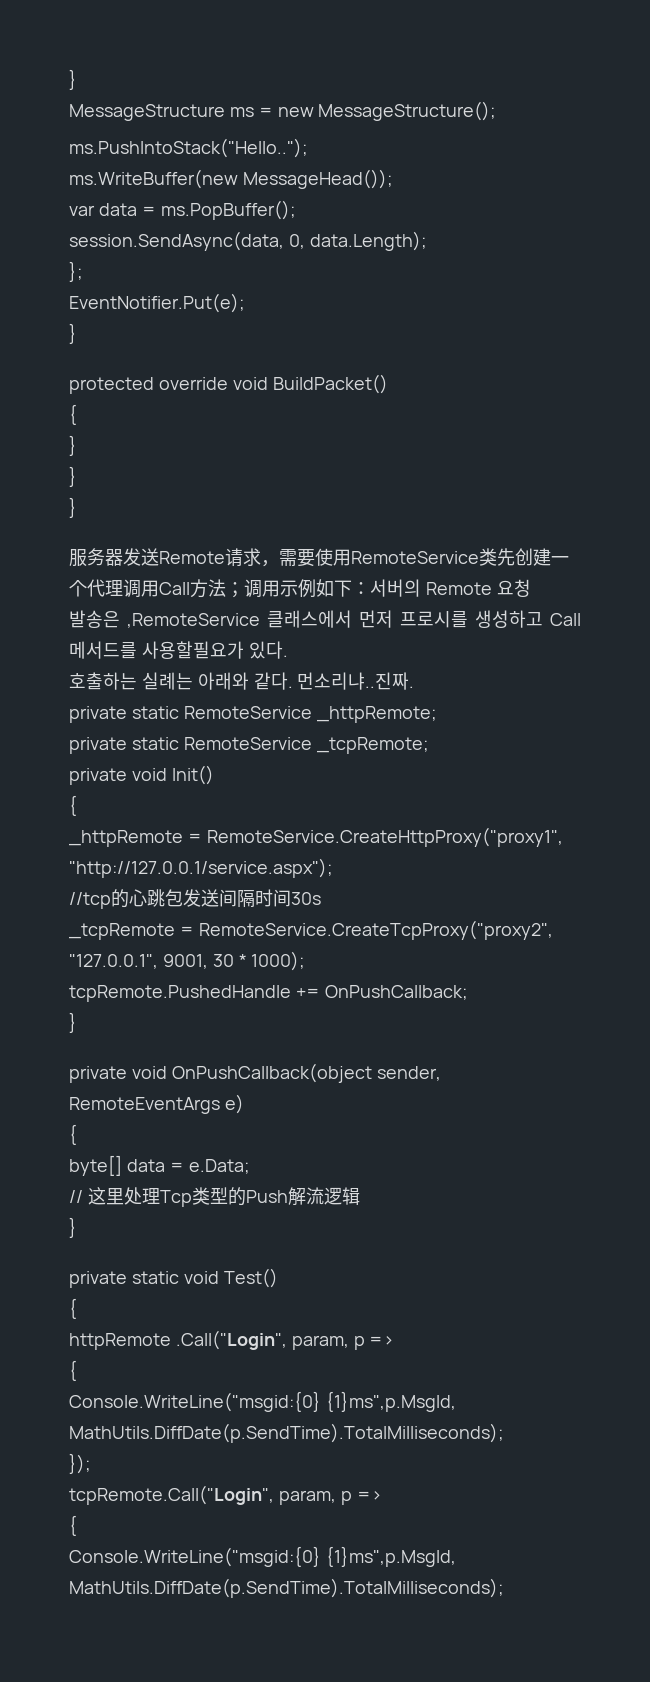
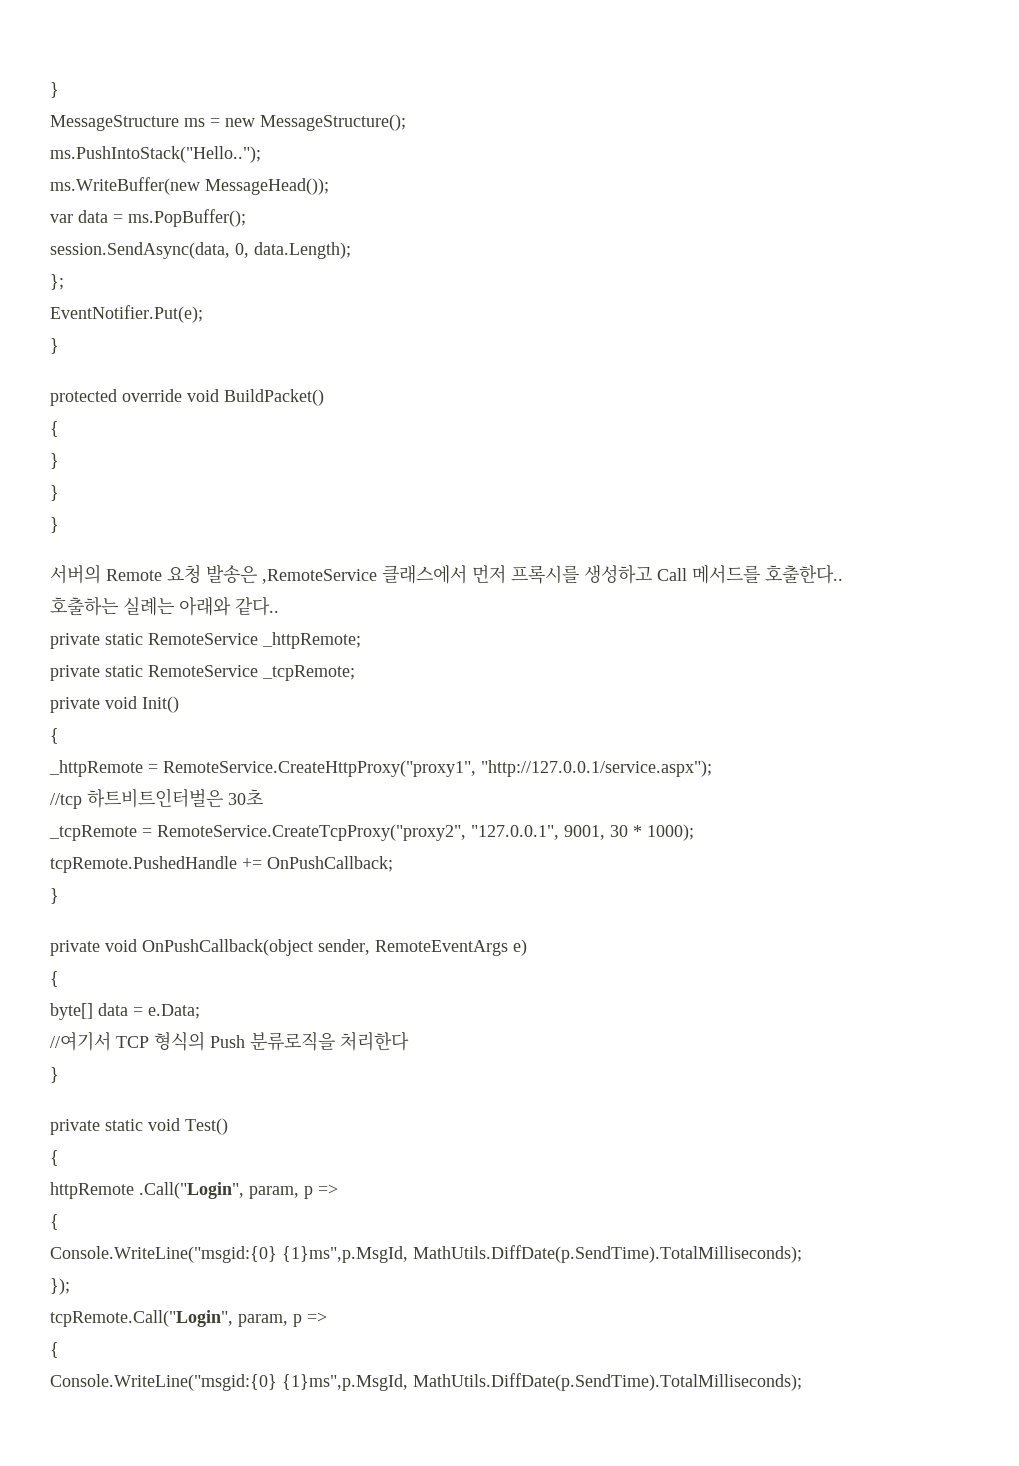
- 服务器发送Remote请求，需要使用RemoteService类先创建一个代理调用Call方法；调用示例如下：서버의 Remote 요청 발송은 ,RemoteService 클래스에서 먼저 프로시를 생성하고 Call 메서드를 사용할필요가 있다.
+ 서버의 Remote 요청 발송은 ,RemoteService 클래스에서 먼저 프록시를 생성하고 Call 메서드를 호출한다..
- 호출하는 실례는 아래와 같다. 먼소리냐..진짜.
+ 호출하는 실례는 아래와 같다..
- //tcp的心跳包发送间隔时间30s
+ //tcp 하트비트인터벌은 30초
- // 这里处理Tcp类型的Push解流逻辑
+ //여기서 TCP 형식의 Push 분류로직을 처리한다

